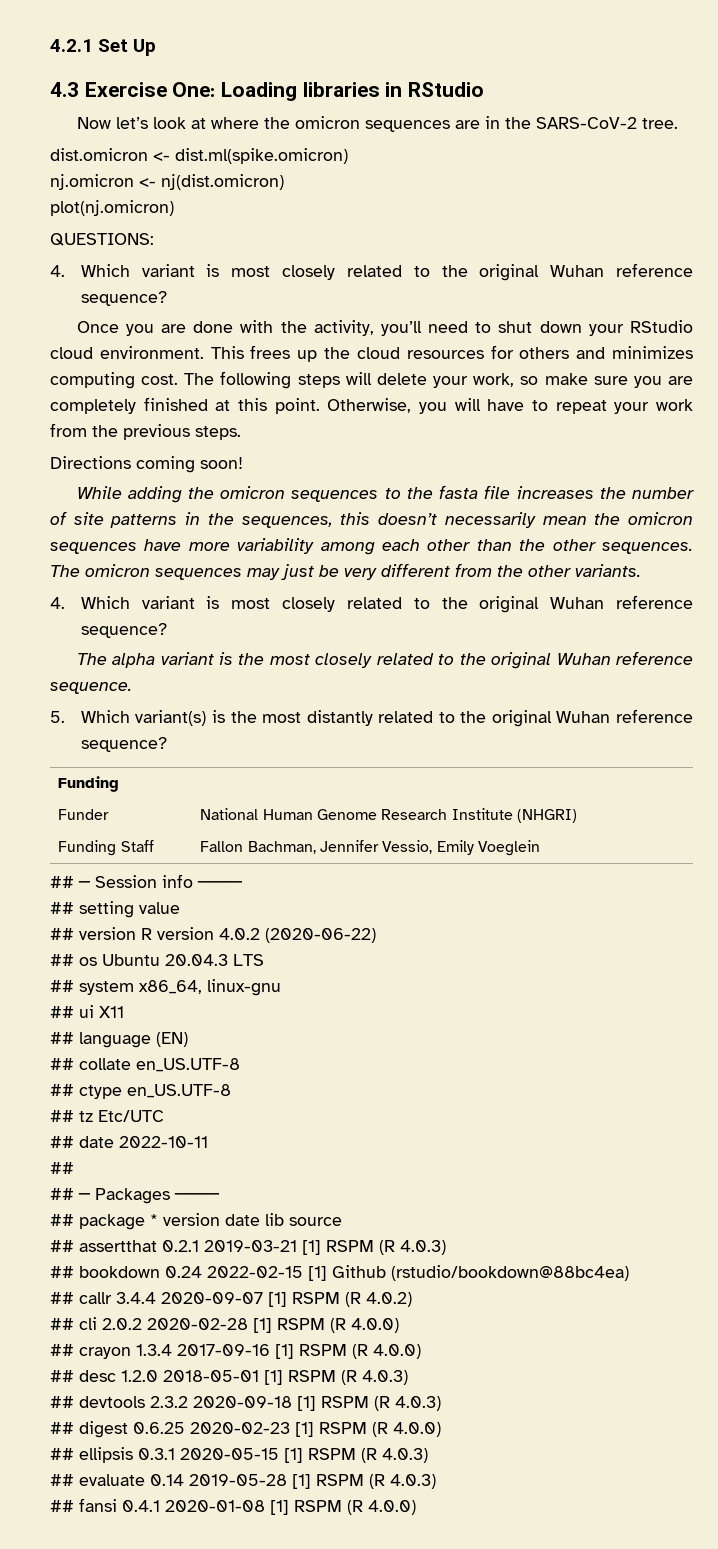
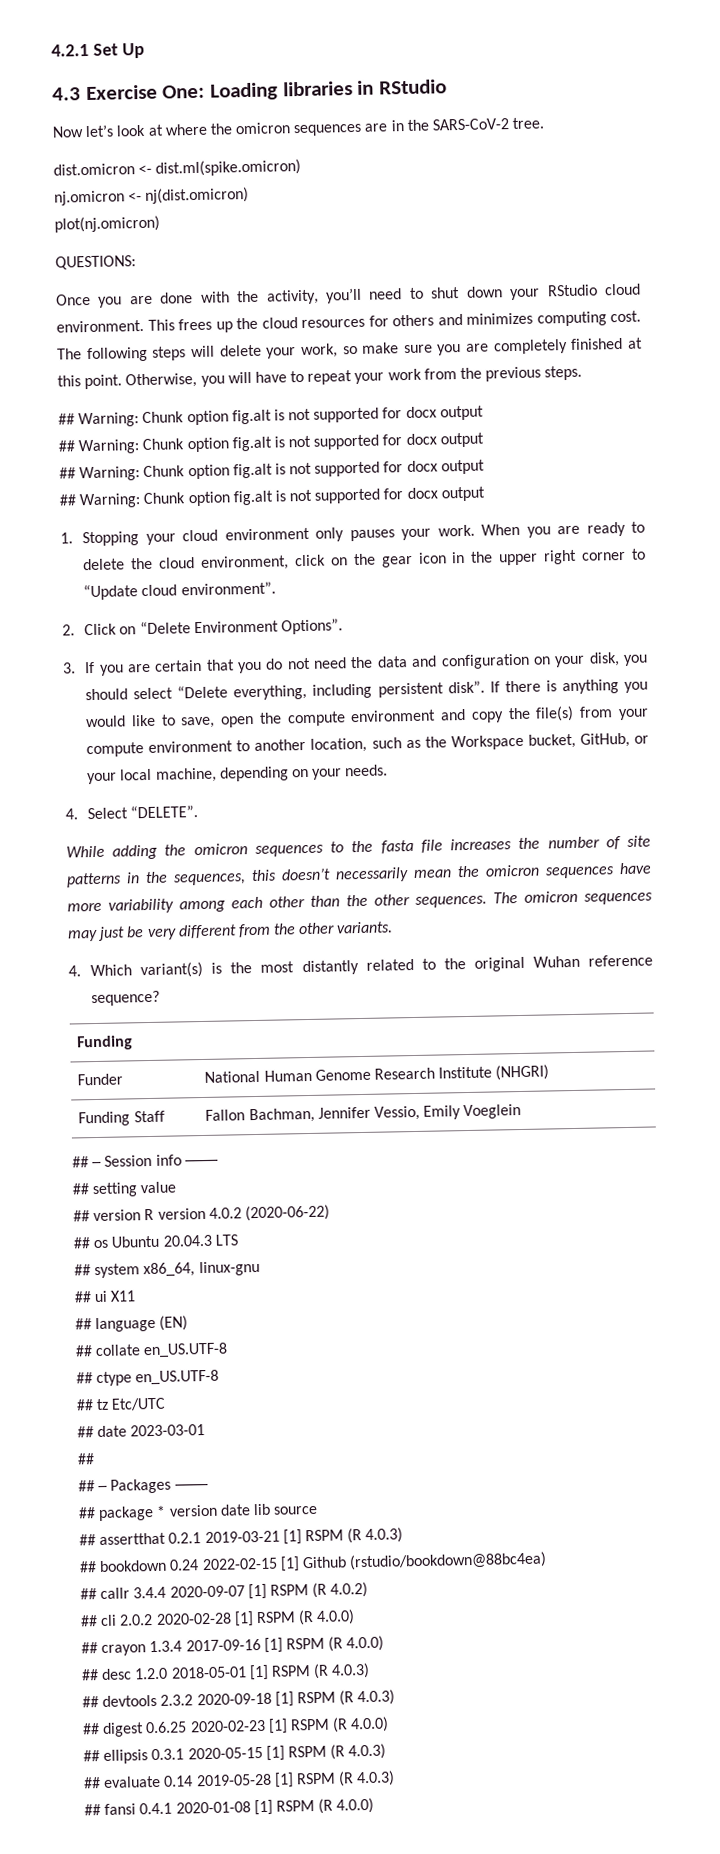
  QUESTIONS:
- 4. Which variant is most closely related to the original Wuhan reference sequence?
  Otherwise, you will have to repeat your work from the previous steps.
- Directions coming soon!
+ ## Warning: Chunk option fig.alt is not supported for docx output
+ ## Warning: Chunk option fig.alt is not supported for docx output
+ ## Warning: Chunk option fig.alt is not supported for docx output
+ ## Warning: Chunk option fig.alt is not supported for docx output
+ 1. Stopping your cloud environment only pauses your work. When you are ready to delete the cloud environment, click on the gear icon in the upper right corner to “Update cloud environment”.
+ 2. Click on “Delete Environment Options”.
+ 3. If you are certain that you do not need the data and configuration on your disk, you should select “Delete everything, including persistent disk”. If there is anything you would like to save, open the compute environment and copy the file(s) from your compute environment to another location, such as the Workspace bucket, GitHub, or your local machine, depending on your needs.
+ 4. Select “DELETE”.
  The omicron sequences may just be very different from the other variants.
- 4. Which variant is most closely related to the original Wuhan reference sequence?
- The alpha variant is the most closely related to the original Wuhan reference sequence.
- 5. Which variant(s) is the most distantly related to the original Wuhan reference sequence?
+ 4. Which variant(s) is the most distantly related to the original Wuhan reference sequence?
- ## date 2022-10-11
+ ## date 2023-03-01

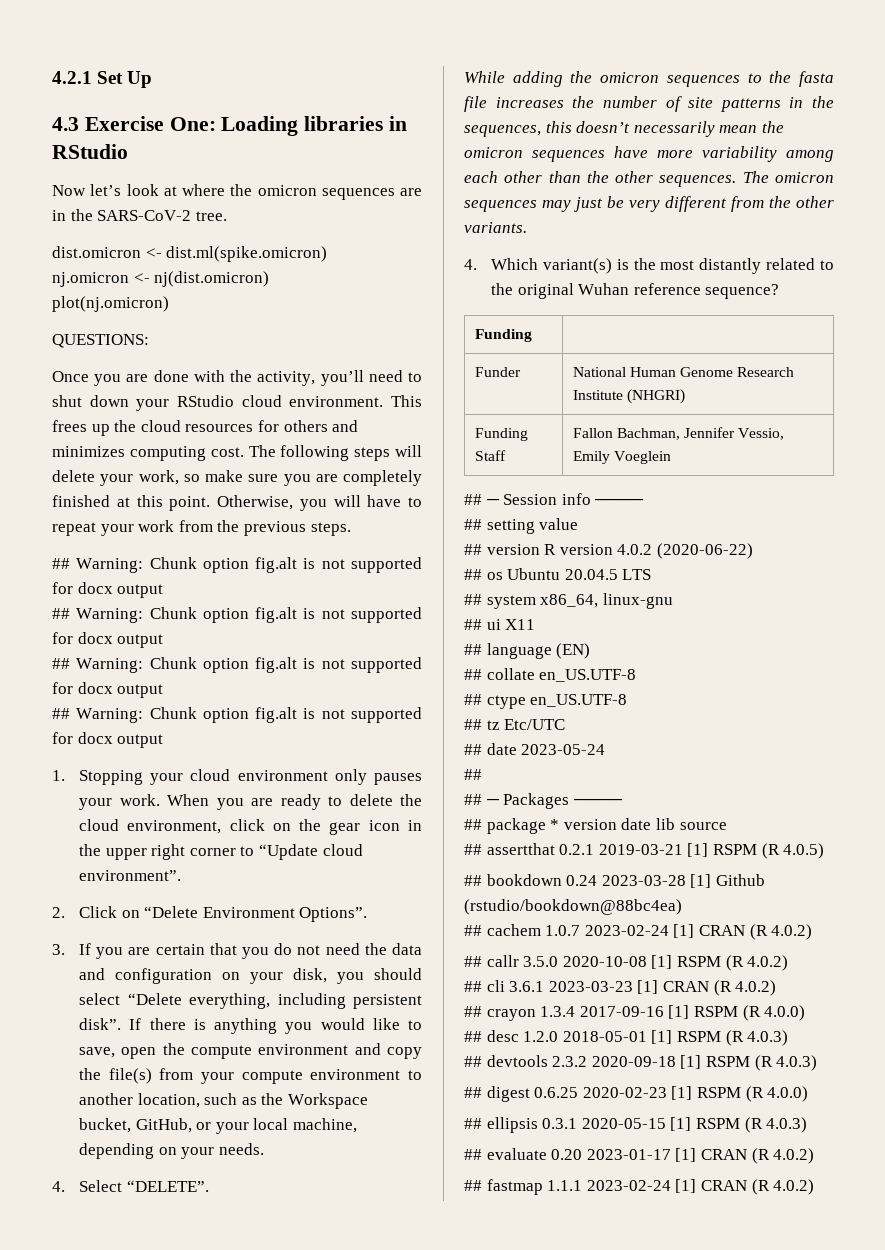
- ## os Ubuntu 20.04.3 LTS
+ ## os Ubuntu 20.04.5 LTS
- ## date 2023-03-01
+ ## date 2023-05-24
- ## assertthat 0.2.1 2019-03-21 [1] RSPM (R 4.0.3)
+ ## assertthat 0.2.1 2019-03-21 [1] RSPM (R 4.0.5)
- ## bookdown 0.24 2022-02-15 [1] Github (rstudio/bookdown@88bc4ea)
+ ## bookdown 0.24 2023-03-28 [1] Github (rstudio/bookdown@88bc4ea)
+ ## cachem 1.0.7 2023-02-24 [1] CRAN (R 4.0.2)
- ## callr 3.4.4 2020-09-07 [1] RSPM (R 4.0.2)
+ ## callr 3.5.0 2020-10-08 [1] RSPM (R 4.0.2)
- ## cli 2.0.2 2020-02-28 [1] RSPM (R 4.0.0)
+ ## cli 3.6.1 2023-03-23 [1] CRAN (R 4.0.2)
- ## evaluate 0.14 2019-05-28 [1] RSPM (R 4.0.3)
- ## fansi 0.4.1 2020-01-08 [1] RSPM (R 4.0.0)
+ ## evaluate 0.20 2023-01-17 [1] CRAN (R 4.0.2)
+ ## fastmap 1.1.1 2023-02-24 [1] CRAN (R 4.0.2)

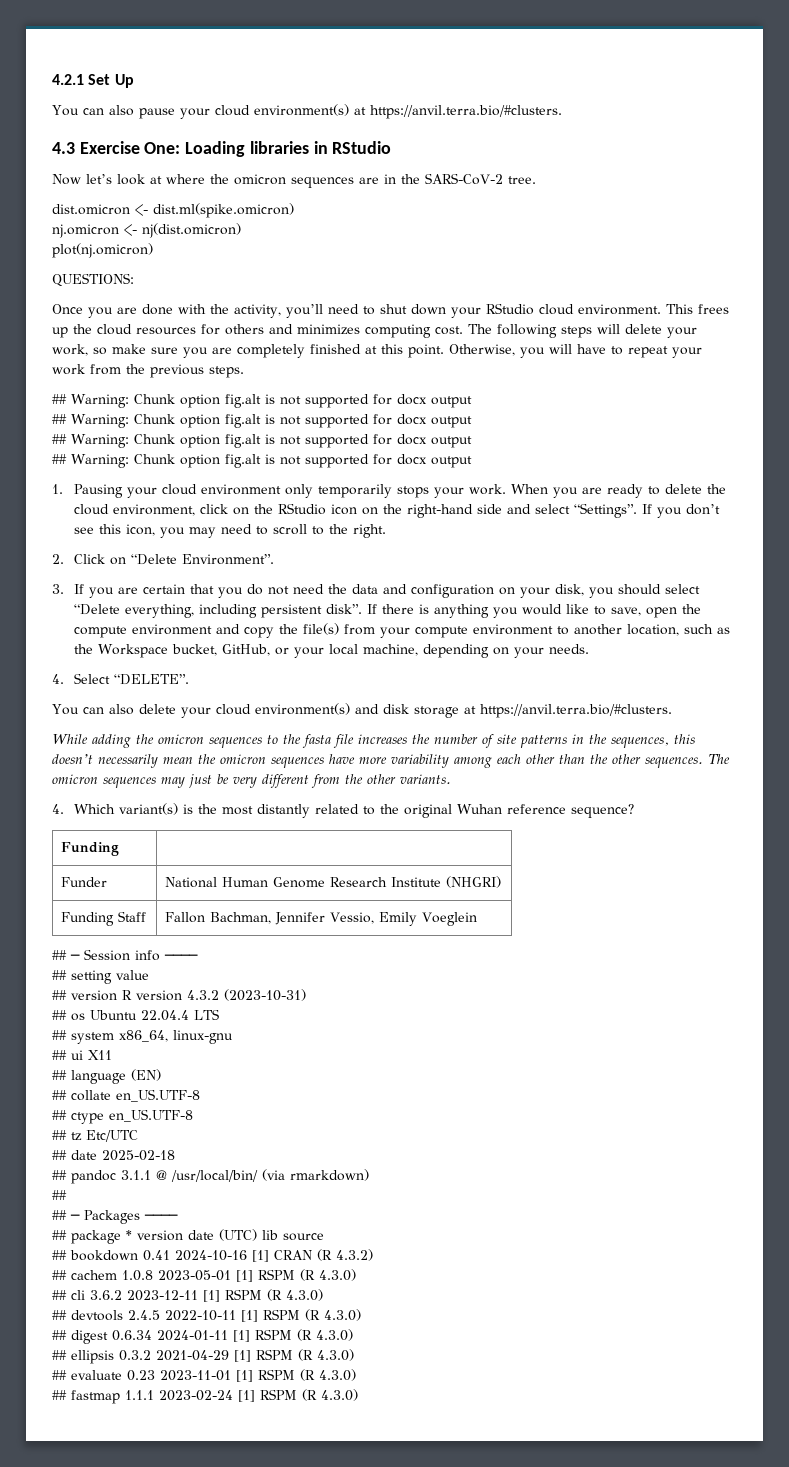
+ You can also pause your cloud environment(s) at https://anvil.terra.bio/#clusters.
- 1. Stopping your cloud environment only pauses your work.
+ 1. Pausing your cloud environment only temporarily stops your work.
- When you are ready to delete the cloud environment, click on the gear icon in the upper right corner to “Update cloud environment”.
+ When you are ready to delete the cloud environment, click on the RStudio icon on the right-hand side and select “Settings”. If you don’t see this icon, you may need to scroll to the right.
- 2. Click on “Delete Environment Options”.
+ 2. Click on “Delete Environment”.
+ You can also delete your cloud environment(s) and disk storage at https://anvil.terra.bio/#clusters.
- ## version R version 4.0.2 (2020-06-22)
+ ## version R version 4.3.2 (2023-10-31)
- ## os Ubuntu 20.04.5 LTS
+ ## os Ubuntu 22.04.4 LTS
- ## date 2023-05-24
+ ## date 2025-02-18
+ ## pandoc 3.1.1 @ /usr/local/bin/ (via rmarkdown)
- ## package * version date lib source
+ ## package * version date (UTC) lib source
- ## assertthat 0.2.1 2019-03-21 [1] RSPM (R 4.0.5)
- ## bookdown 0.24 2023-03-28 [1] Github (rstudio/bookdown@88bc4ea)
- ## cachem 1.0.7 2023-02-24 [1] CRAN (R 4.0.2)
- ## callr 3.5.0 2020-10-08 [1] RSPM (R 4.0.2)
- ## cli 3.6.1 2023-03-23 [1] CRAN (R 4.0.2)
- ## crayon 1.3.4 2017-09-16 [1] RSPM (R 4.0.0)
- ## desc 1.2.0 2018-05-01 [1] RSPM (R 4.0.3)
- ## devtools 2.3.2 2020-09-18 [1] RSPM (R 4.0.3)
- ## digest 0.6.25 2020-02-23 [1] RSPM (R 4.0.0)
- ## ellipsis 0.3.1 2020-05-15 [1] RSPM (R 4.0.3)
- ## evaluate 0.20 2023-01-17 [1] CRAN (R 4.0.2)
+ ## bookdown 0.41 2024-10-16 [1] CRAN (R 4.3.2)
+ ## cachem 1.0.8 2023-05-01 [1] RSPM (R 4.3.0)
+ ## cli 3.6.2 2023-12-11 [1] RSPM (R 4.3.0)
+ ## devtools 2.4.5 2022-10-11 [1] RSPM (R 4.3.0)
+ ## digest 0.6.34 2024-01-11 [1] RSPM (R 4.3.0)
+ ## ellipsis 0.3.2 2021-04-29 [1] RSPM (R 4.3.0)
+ ## evaluate 0.23 2023-11-01 [1] RSPM (R 4.3.0)
- ## fastmap 1.1.1 2023-02-24 [1] CRAN (R 4.0.2)
+ ## fastmap 1.1.1 2023-02-24 [1] RSPM (R 4.3.0)

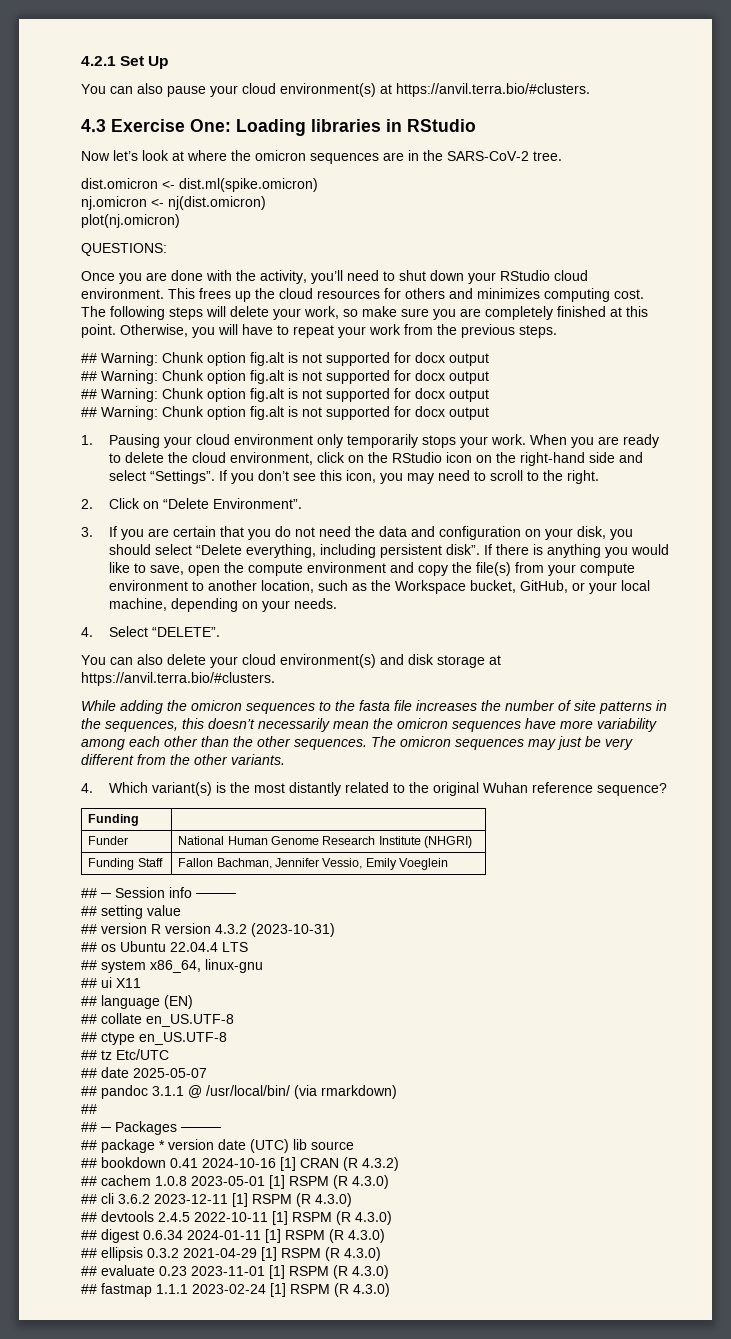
- ## date 2025-02-18
+ ## date 2025-05-07

